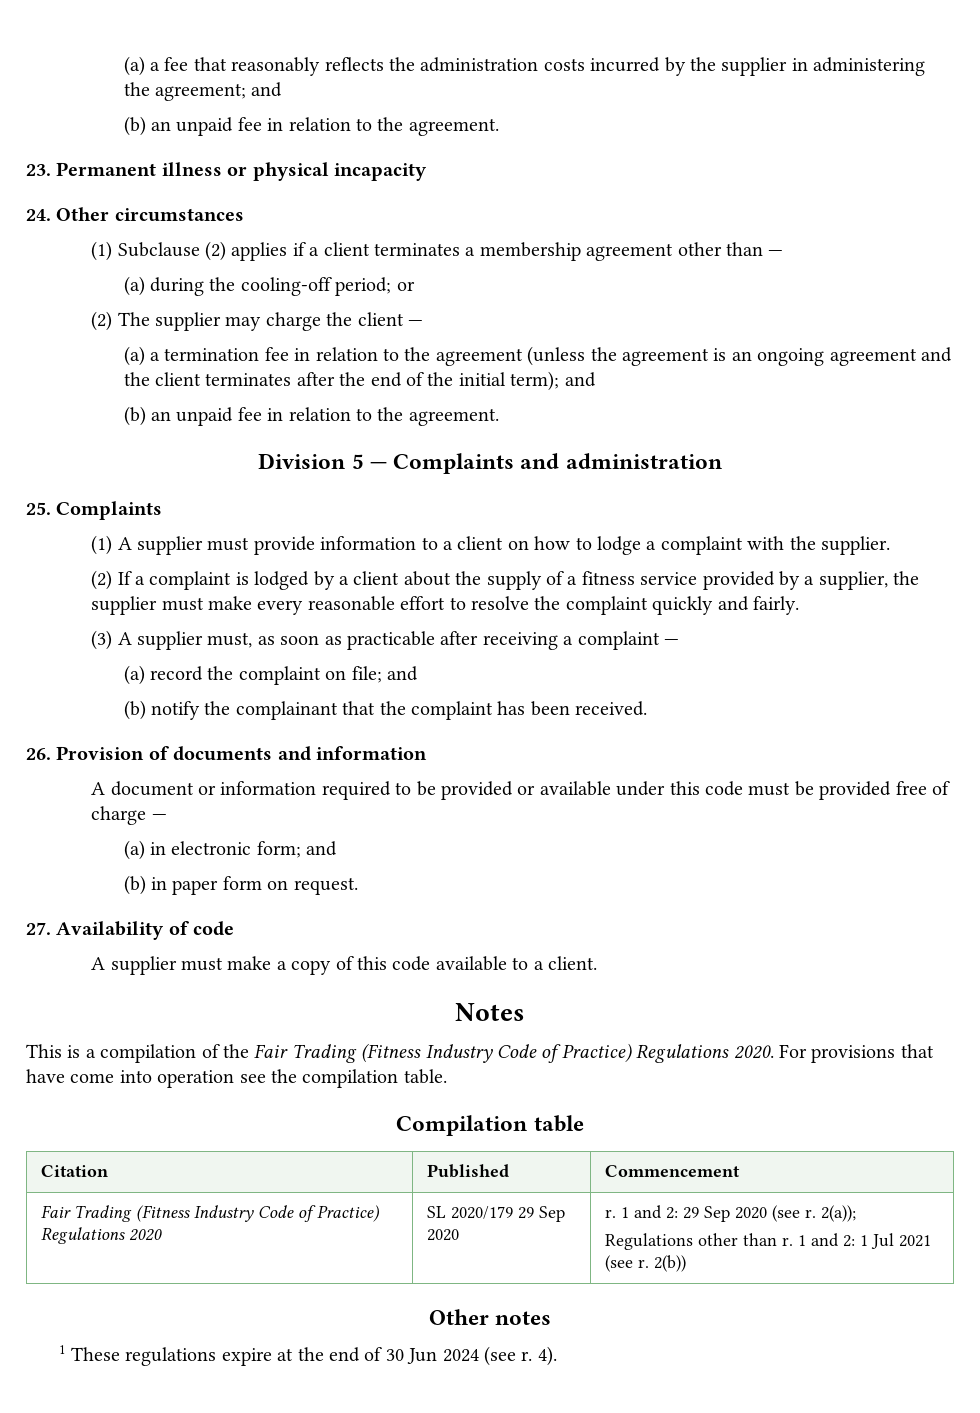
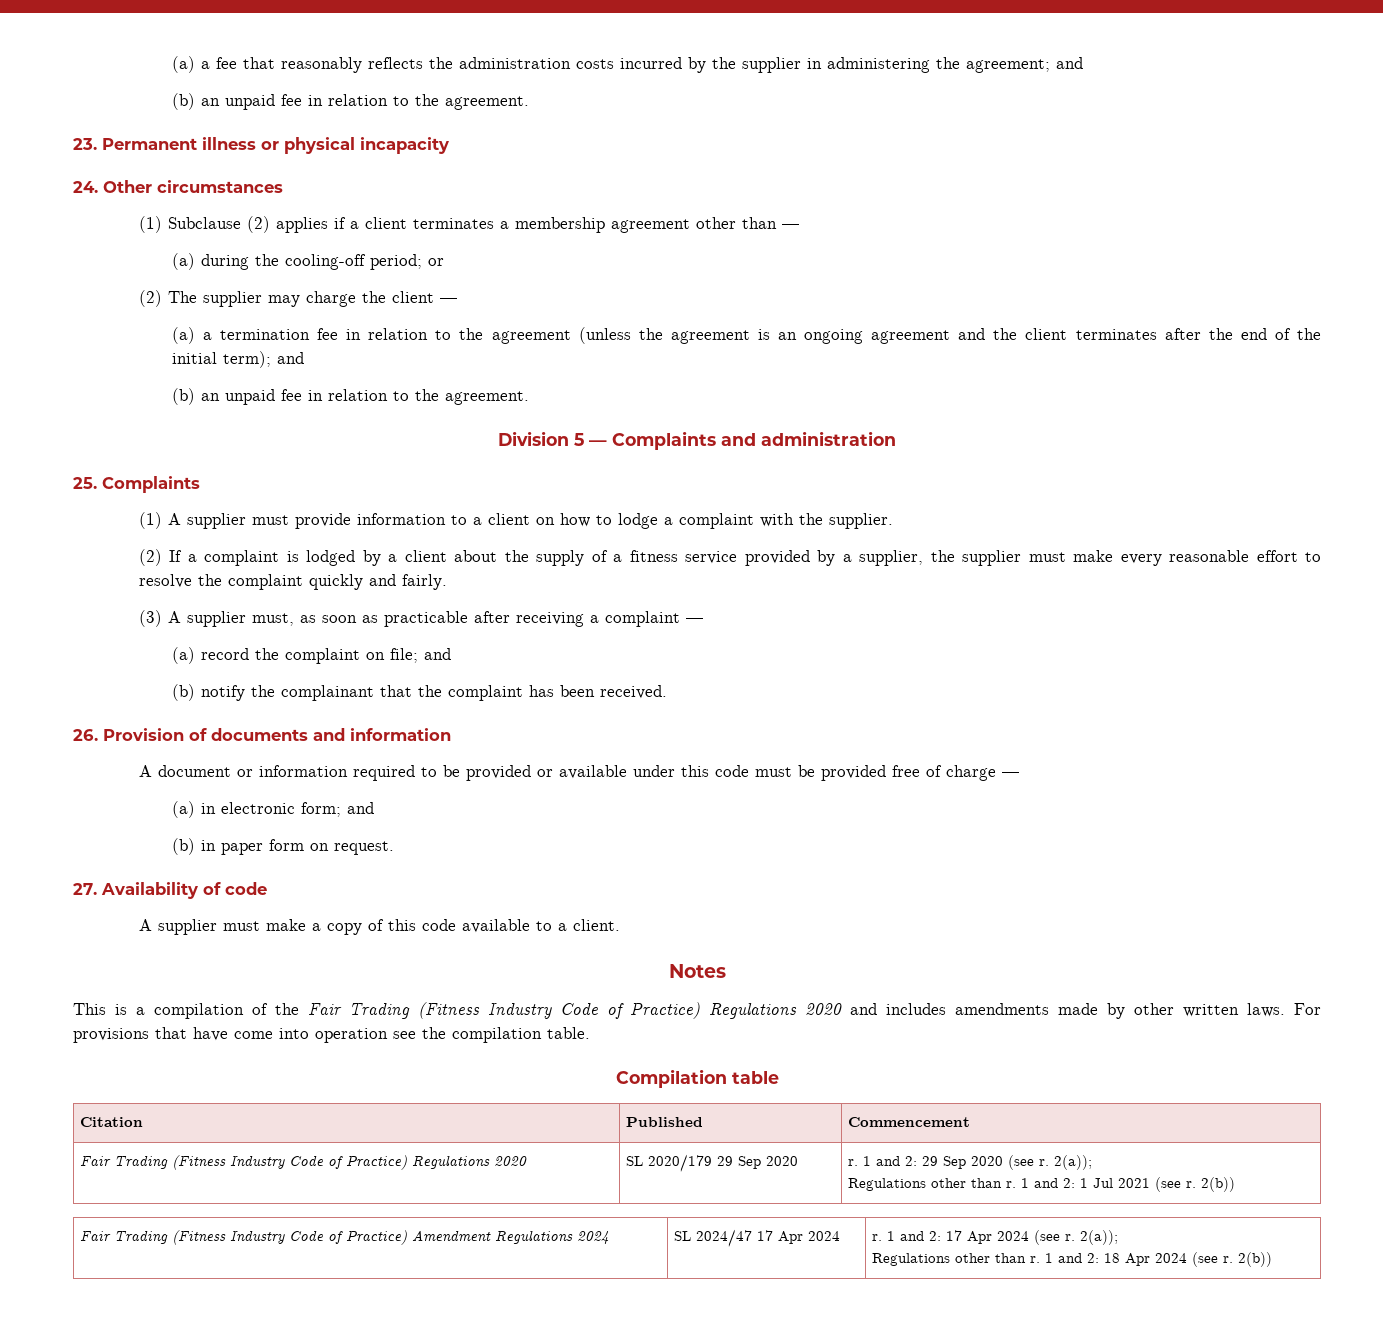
- This is a compilation of the Fair Trading (Fitness Industry Code of Practice) Regulations 2020.
+ This is a compilation of the Fair Trading (Fitness Industry Code of Practice) Regulations 2020 and includes amendments made by other written laws.
- Other notes
- 1 These regulations expire at the end of 30 Jun 2024 (see r. 4).
+ Fair Trading (Fitness Industry Code of Practice) Amendment Regulations 2024 | SL 2024/47 17 Apr 2024 | r. 1 and 2: 17 Apr 2024 (see r. 2(a));
+ Regulations other than r. 1 and 2: 18 Apr 2024 (see r. 2(b))

